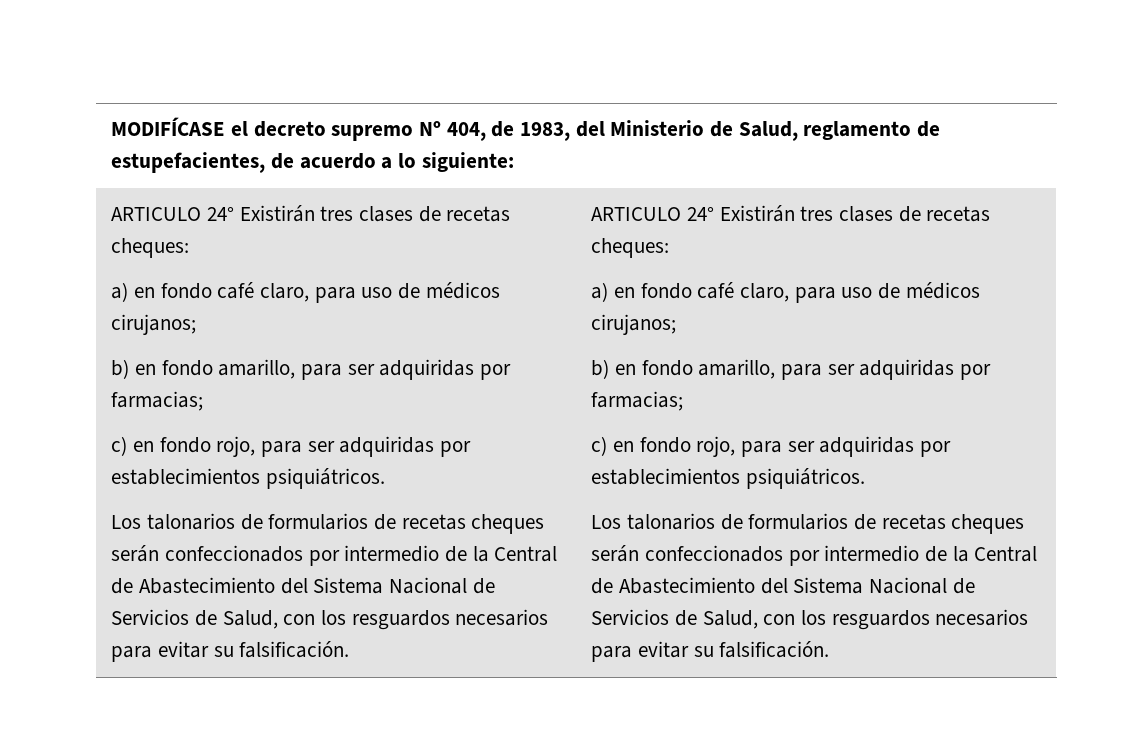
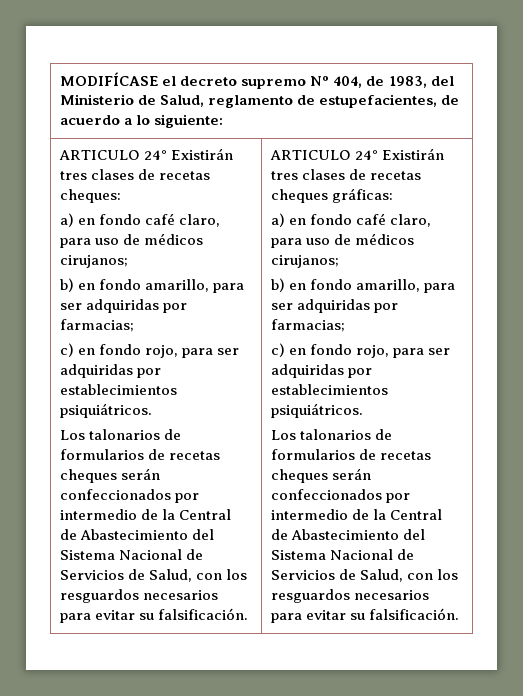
- Los talonarios de formularios de recetas cheques serán confeccionados por intermedio de la Central de Abastecimiento del Sistema Nacional de Servicios de Salud, con los resguardos necesarios para evitar su falsificación. | ARTICULO 24° Existirán tres clases de recetas cheques:
+ Los talonarios de formularios de recetas cheques serán confeccionados por intermedio de la Central de Abastecimiento del Sistema Nacional de Servicios de Salud, con los resguardos necesarios para evitar su falsificación. | ARTICULO 24° Existirán tres clases de recetas cheques gráficas:

